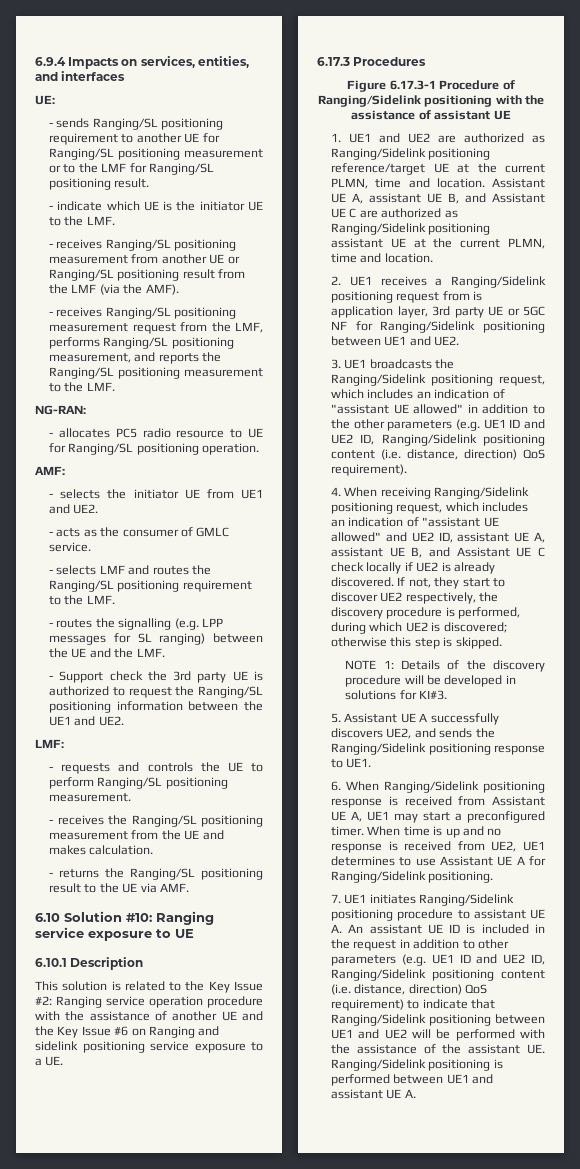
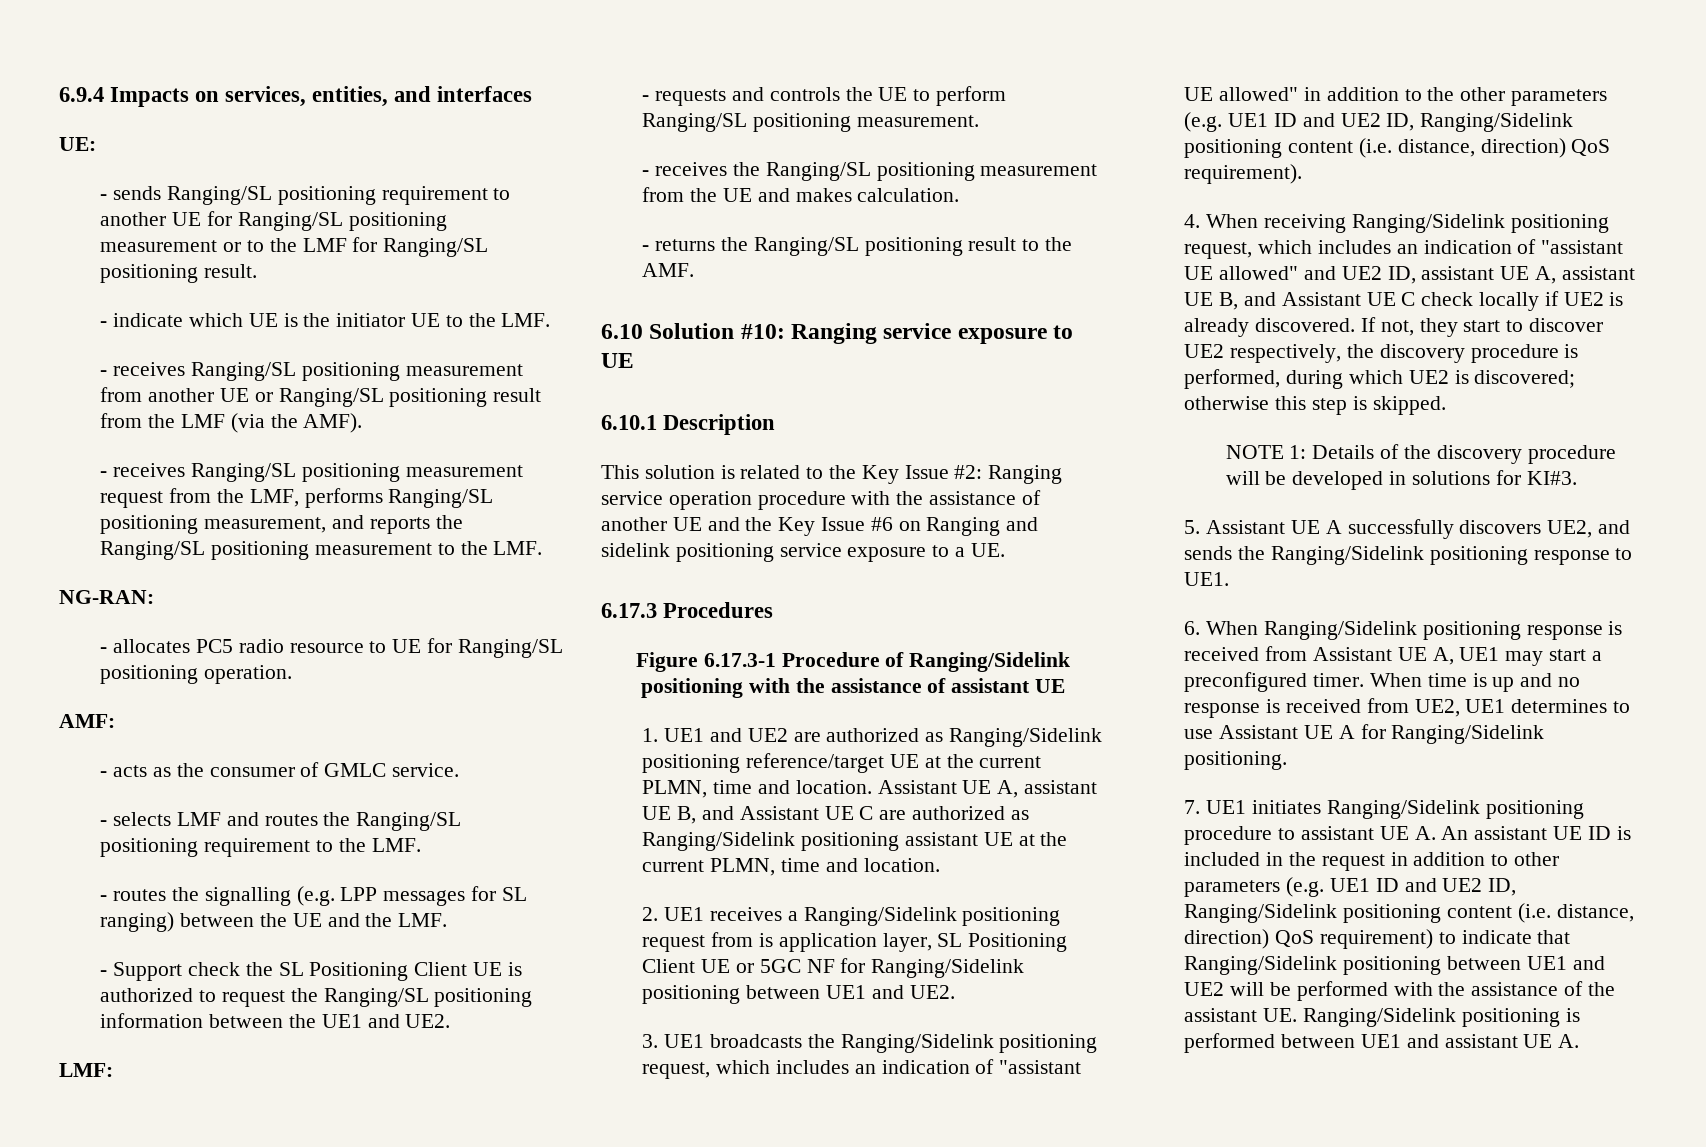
- - selects the initiator UE from UE1 and UE2.
- - Support check the 3rd party UE is authorized to request the Ranging/SL positioning information between the UE1 and UE2.
+ - Support check the SL Positioning Client UE is authorized to request the Ranging/SL positioning information between the UE1 and UE2.
- - returns the Ranging/SL positioning result to the UE via AMF.
+ - returns the Ranging/SL positioning result to the AMF.
- 2. UE1 receives a Ranging/Sidelink positioning request from is application layer, 3rd party UE or 5GC NF for Ranging/Sidelink positioning between UE1 and UE2.
+ 2. UE1 receives a Ranging/Sidelink positioning request from is application layer, SL Positioning Client UE or 5GC NF for Ranging/Sidelink positioning between UE1 and UE2.

